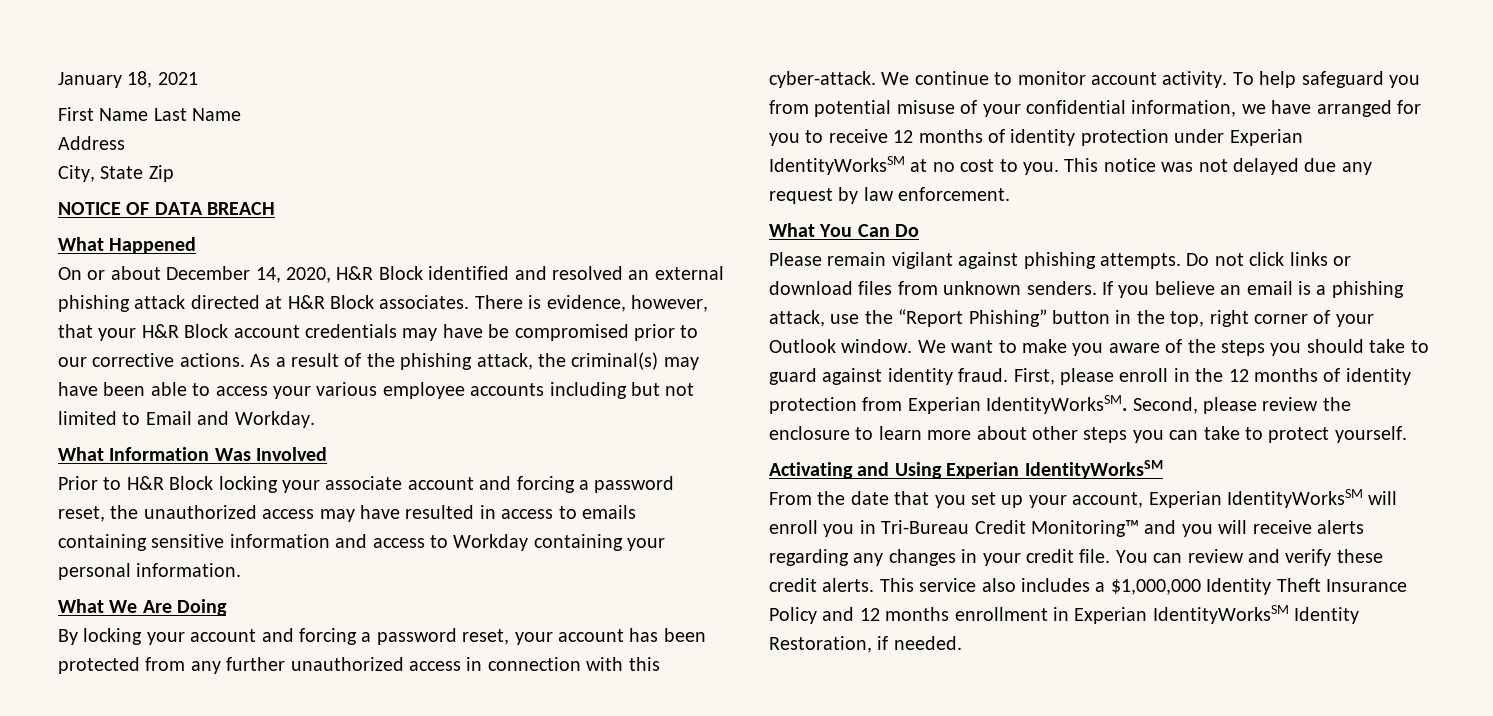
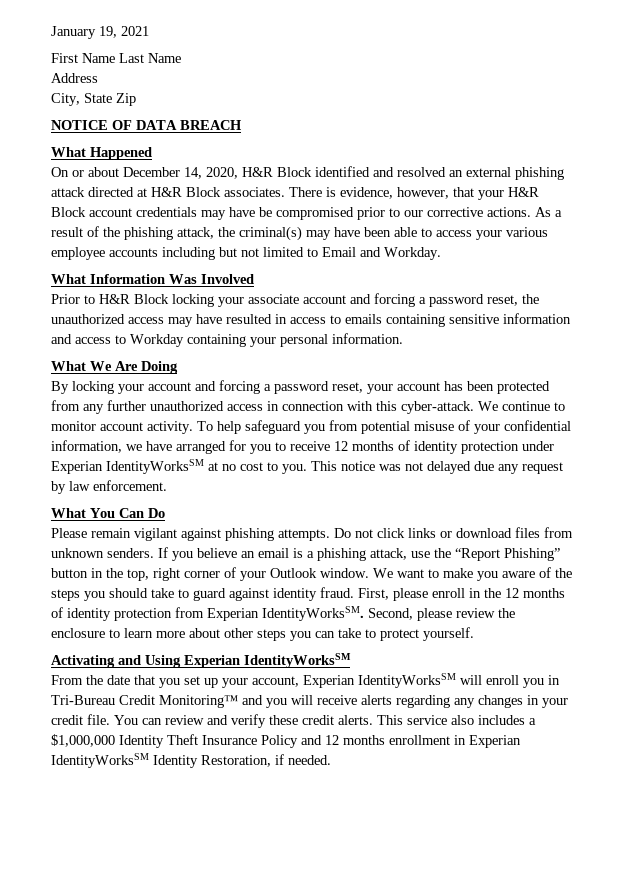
- January 18, 2021
+ January 19, 2021

